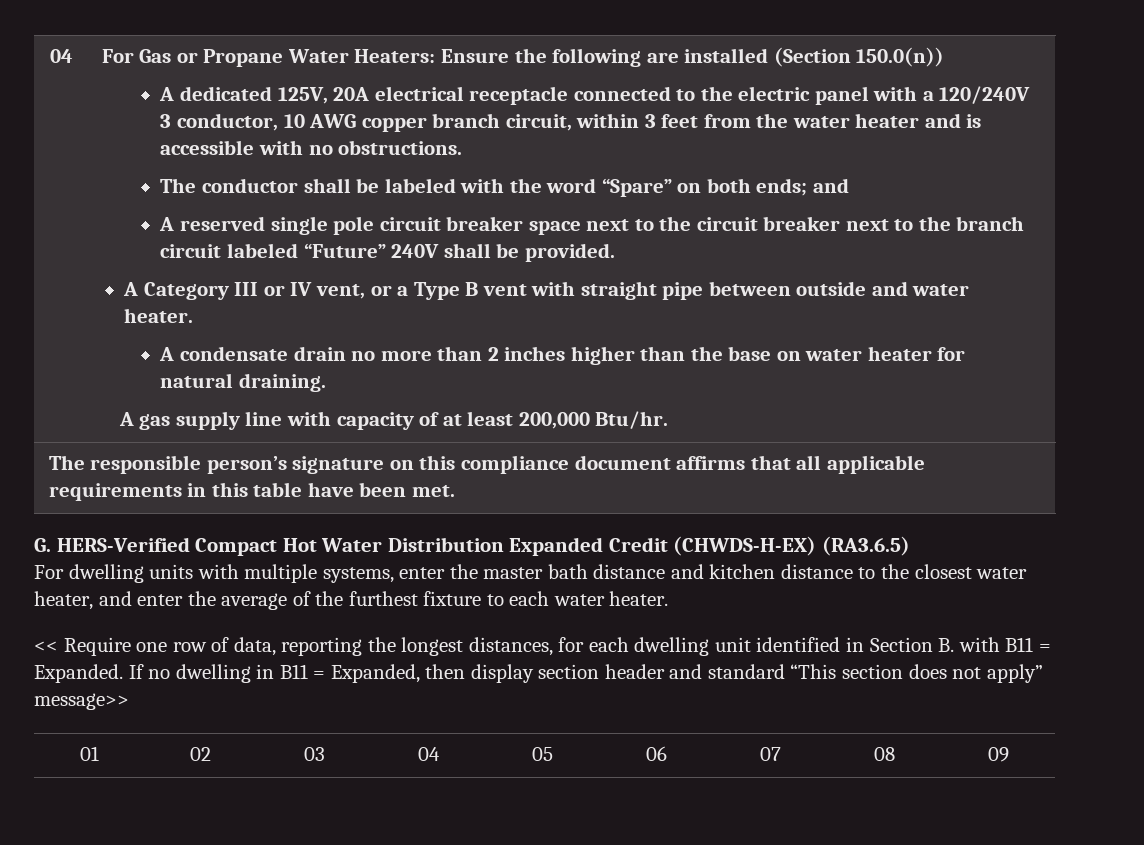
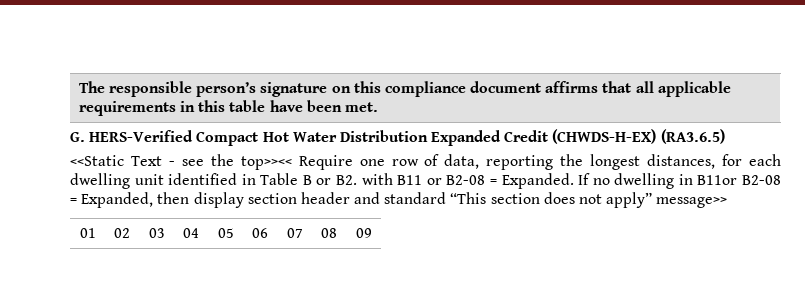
- 04 | For Gas or Propane Water Heaters: Ensure the following are installed (Section 150.0(n))
- A dedicated 125V, 20A electrical receptacle connected to the electric panel with a 120/240V 3 conductor, 10 AWG copper branch circuit, within 3 feet from the water heater and is accessible with no obstructions.
- The conductor shall be labeled with the word “Spare” on both ends; and
- A reserved single pole circuit breaker space next to the circuit breaker next to the branch circuit labeled “Future” 240V shall be provided.
- A Category III or IV vent, or a Type B vent with straight pipe between outside and water heater.
- A condensate drain no more than 2 inches higher than the base on water heater for natural draining.
- A gas supply line with capacity of at least 200,000 Btu/hr.
- For dwelling units with multiple systems, enter the master bath distance and kitchen distance to the closest water heater, and enter the average of the furthest fixture to each water heater.
- << Require one row of data, reporting the longest distances, for each dwelling unit identified in Section B. with B11 = Expanded.
+ <<Static Text - see the top>><< Require one row of data, reporting the longest distances, for each dwelling unit identified in Table B or B2. with B11 or B2-08 = Expanded.
- If no dwelling in B11 = Expanded, then display section header and standard “This section does not apply” message>>
+ If no dwelling in B11or B2-08 = Expanded, then display section header and standard “This section does not apply” message>>

